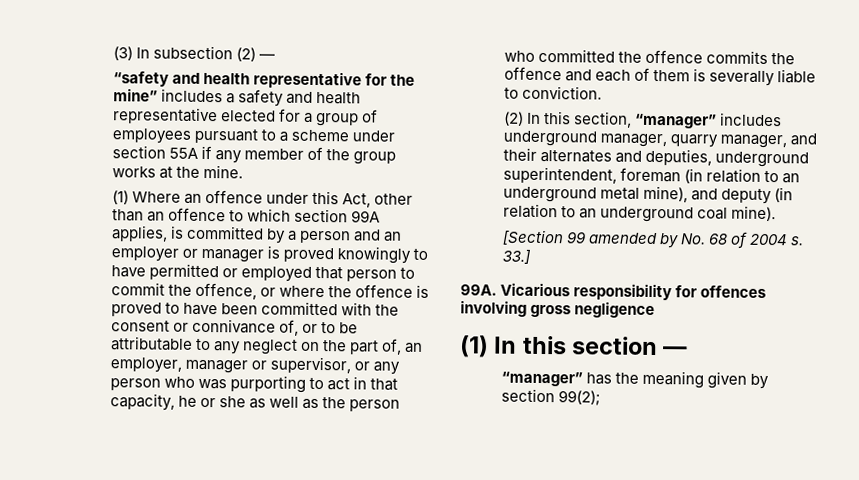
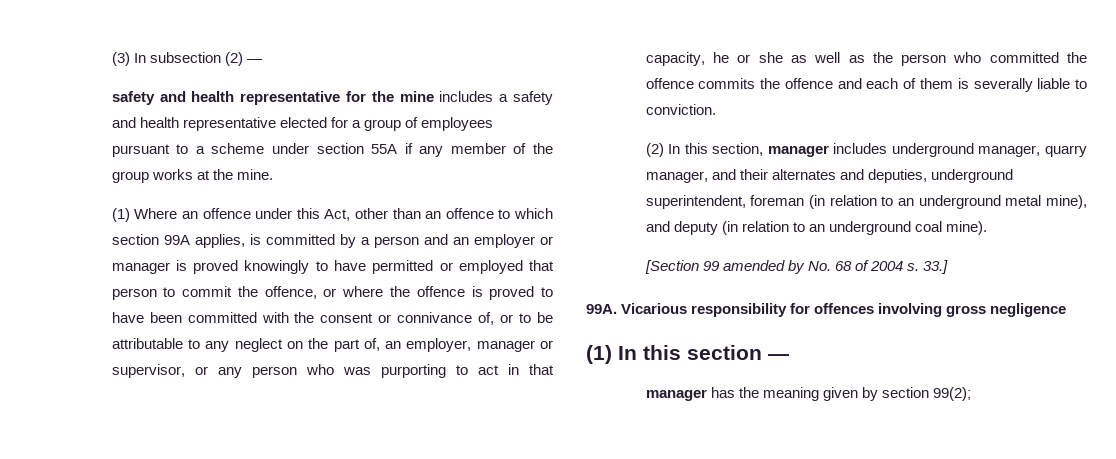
- “safety and health representative for the mine” includes a safety and health representative elected for a group of employees pursuant to a scheme under section 55A if any member of the group works at the mine.
+ safety and health representative for the mine includes a safety and health representative elected for a group of employees pursuant to a scheme under section 55A if any member of the group works at the mine.
- (2) In this section, “manager” includes underground manager, quarry manager, and their alternates and deputies, underground superintendent, foreman (in relation to an underground metal mine), and deputy (in relation to an underground coal mine).
+ (2) In this section, manager includes underground manager, quarry manager, and their alternates and deputies, underground superintendent, foreman (in relation to an underground metal mine), and deputy (in relation to an underground coal mine).
- “manager” has the meaning given by section 99(2);
+ manager has the meaning given by section 99(2);

